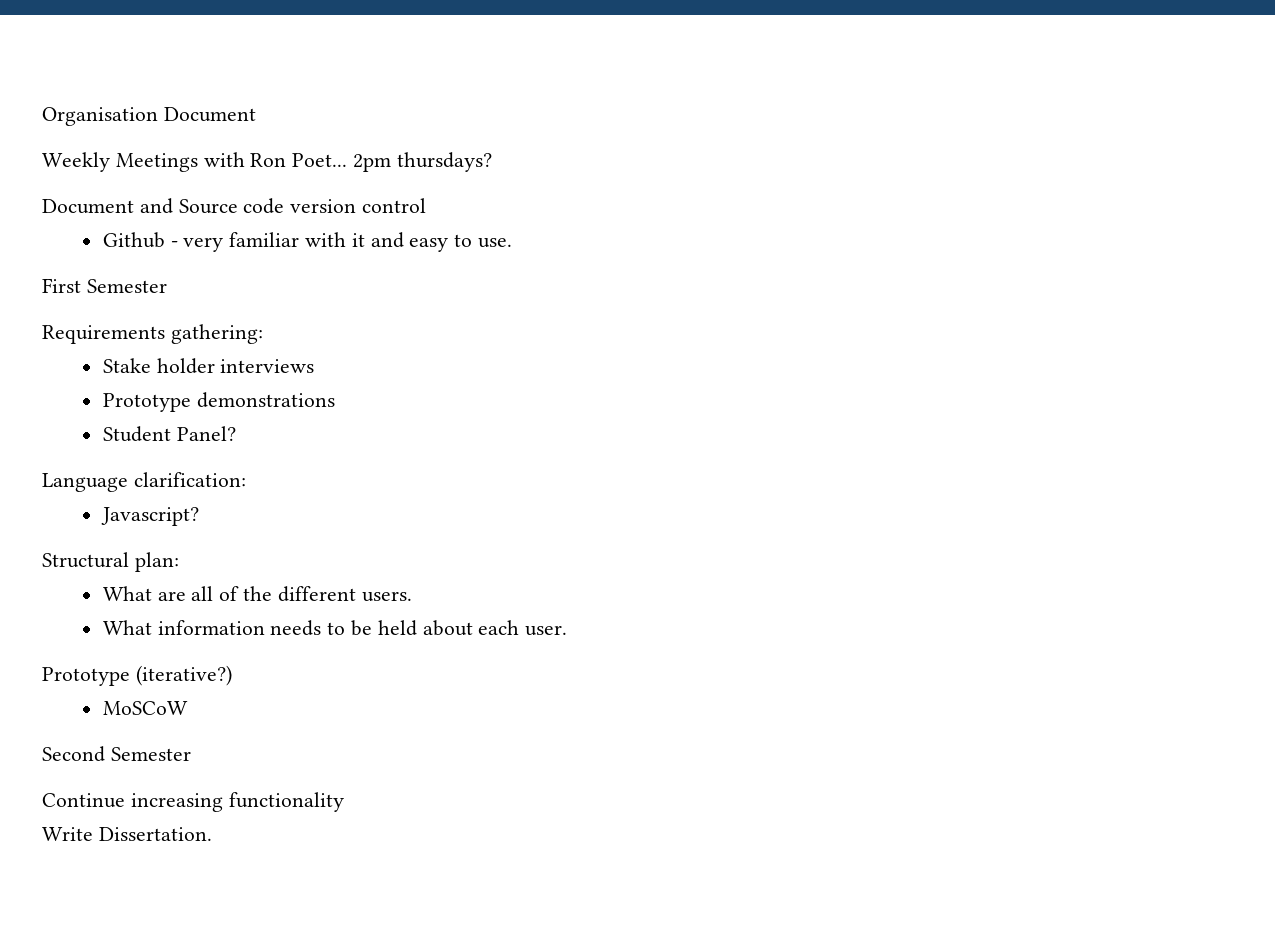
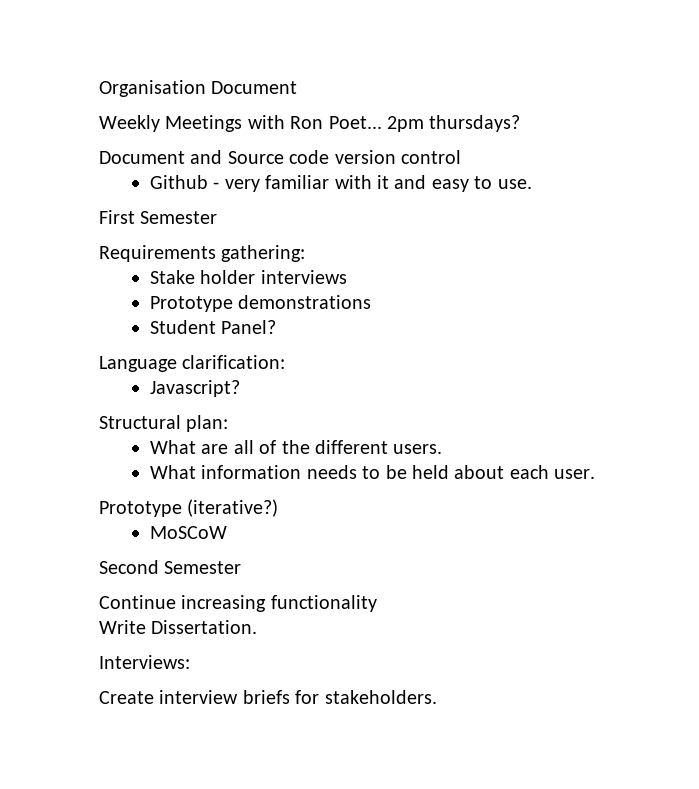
+ Interviews:
+ Create interview briefs for stakeholders.

